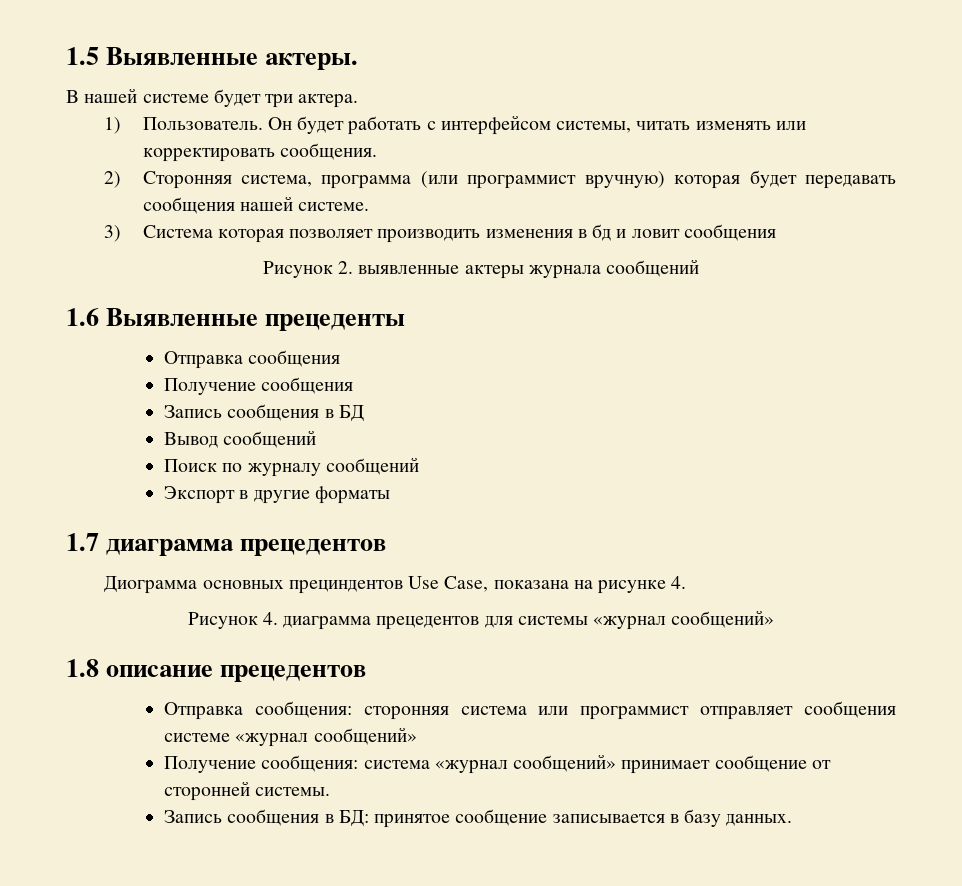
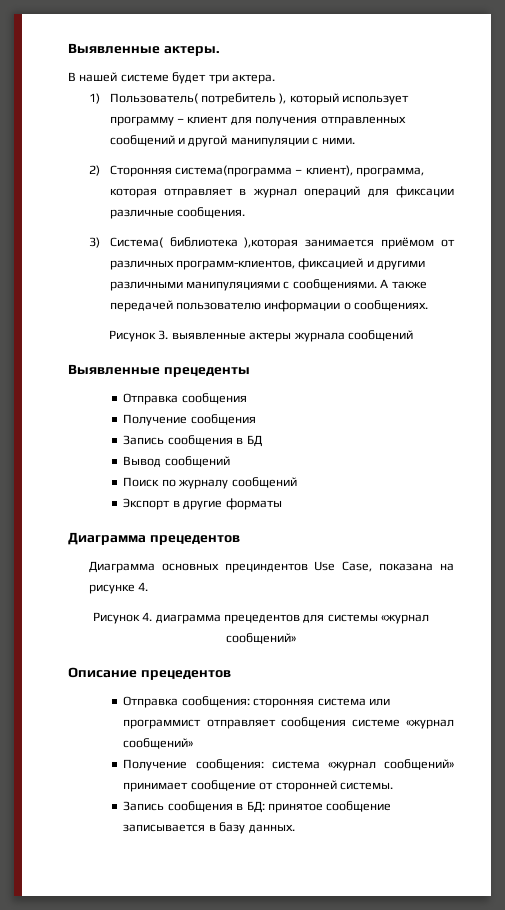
- 1.5 Выявленные актеры.
+ Выявленные актеры.
- 1) Пользователь. Он будет работать с интерфейсом системы, читать изменять или корректировать сообщения.
- 2) Сторонняя система, программа (или программист вручную) которая будет передавать сообщения нашей системе.
- 3) Система которая позволяет производить изменения в бд и ловит сообщения
- Рисунок 2. выявленные актеры журнала сообщений
+ 1) Пользователь( потребитель ), который использует программу – клиент для получения отправленных сообщений и другой манипуляции с ними.
+ 2) Сторонняя система(программа – клиент), программа, которая отправляет в журнал операций для фиксации различные сообщения.
+ 3) Система( библиотека ),которая занимается приёмом от различных программ-клиентов, фиксацией и другими различными манипуляциями с сообщениями. А также передачей пользователю информации о сообщениях.
+ Рисунок 3. выявленные актеры журнала сообщений
- 1.6 Выявленные прецеденты
+ Выявленные прецеденты
- 1.7 диаграмма прецедентов
- Диограмма основных прециндентов Use Case, показана на рисунке 4.
+ Диаграмма прецедентов
+ Диаграмма основных прециндентов Use Case, показана на рисунке 4.
- 1.8 описание прецедентов
+ Описание прецедентов

